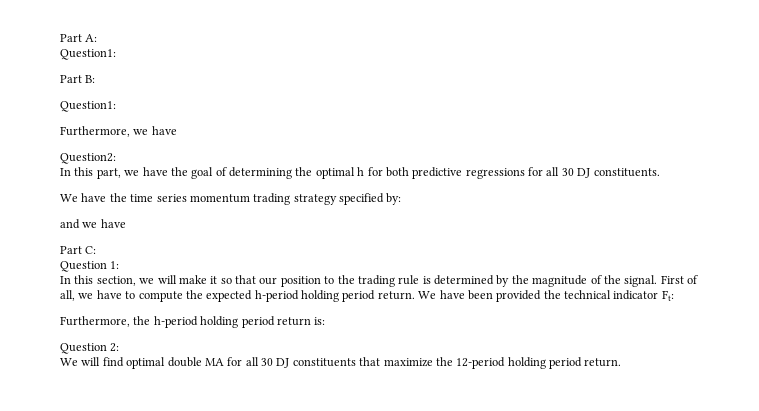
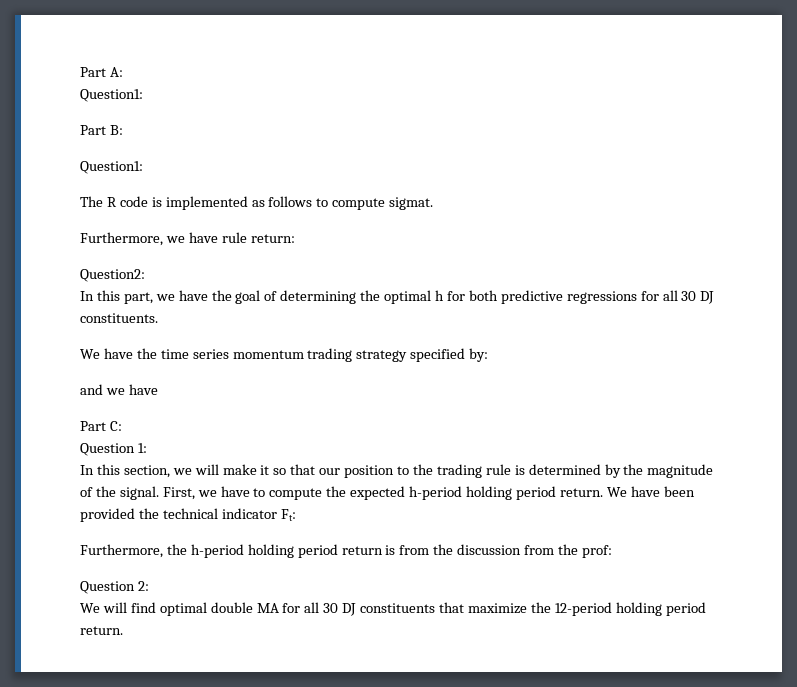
+ The R code is implemented as follows to compute sigmat.
- Furthermore, we have
+ Furthermore, we have rule return:
- First of all, we have to compute the expected h-period holding period return.
+ First, we have to compute the expected h-period holding period return.
- Furthermore, the h-period holding period return is:
+ Furthermore, the h-period holding period return is from the discussion from the prof:

